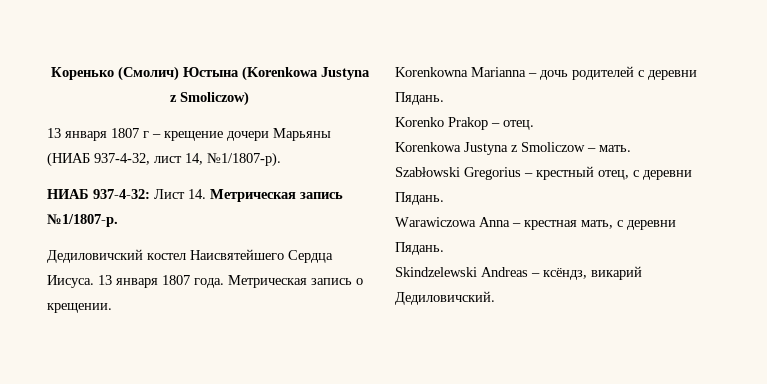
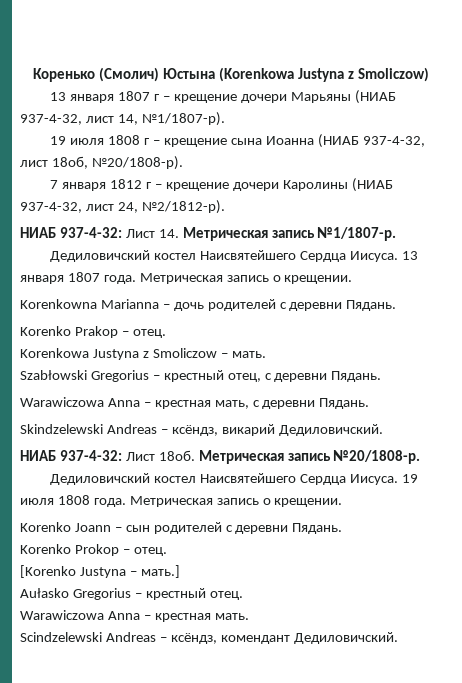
+ 19 июля 1808 г – крещение сына Иоанна (НИАБ 937-4-32, лист 18об, №20/1808-р).
+ 7 января 1812 г – крещение дочери Каролины (НИАБ 937-4-32, лист 24, №2/1812-р).
+ НИАБ 937-4-32: Лист 18об. Метрическая запись №20/1808-р.
+ Дедиловичский костел Наисвятейшего Сердца Иисуса. 19 июля 1808 года. Метрическая запись о крещении.
+ Korenko Joann – сын родителей с деревни Пядань.
+ Korenko Prokop – отец.
+ [Korenko Justyna – мать.]
+ Aułasko Gregorius – крестный отец.
+ Warawiczowa Anna – крестная мать.
+ Scindzelewski Andreas – ксёндз, комендант Дедиловичский.

